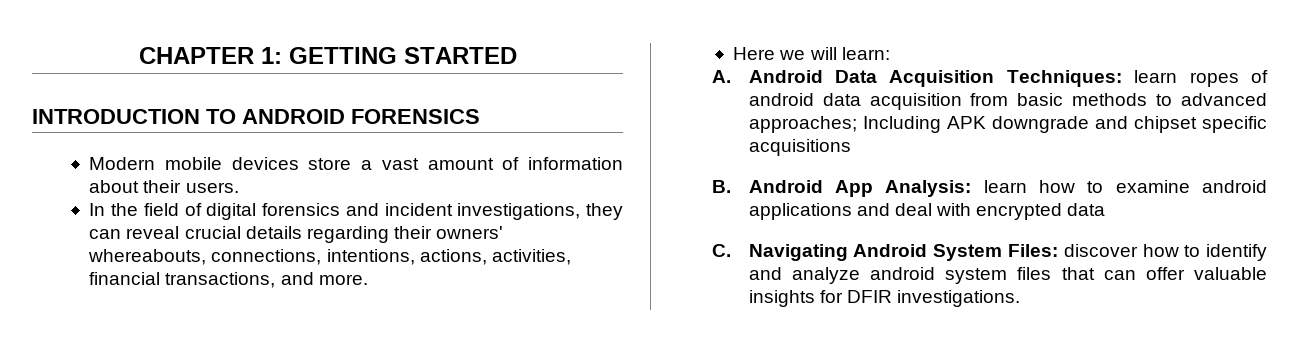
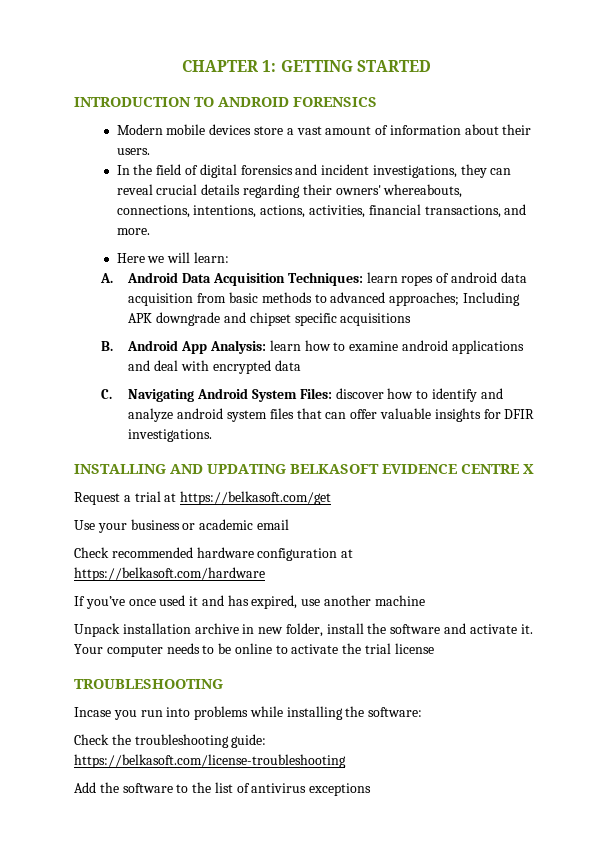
+ INSTALLING AND UPDATING BELKASOFT EVIDENCE CENTRE X
+ Request a trial at https://belkasoft.com/get
+ Use your business or academic email
+ Check recommended hardware configuration at https://belkasoft.com/hardware
+ If you’ve once used it and has expired, use another machine
+ Unpack installation archive in new folder, install the software and activate it. Your computer needs to be online to activate the trial license
+ TROUBLESHOOTING
+ Incase you run into problems while installing the software:
+ Check the troubleshooting guide: https://belkasoft.com/license-troubleshooting
+ Add the software to the list of antivirus exceptions

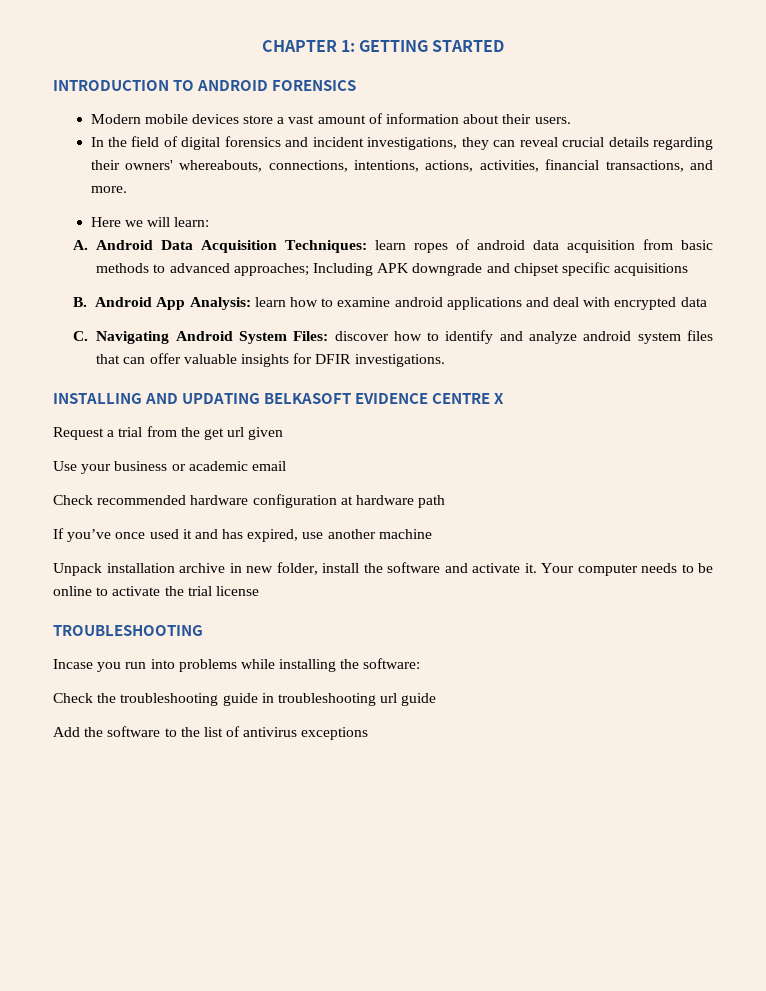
- Request a trial at https://belkasoft.com/get
+ Request a trial from the get url given
- Check recommended hardware configuration at https://belkasoft.com/hardware
+ Check recommended hardware configuration at hardware path
- Check the troubleshooting guide: https://belkasoft.com/license-troubleshooting
+ Check the troubleshooting guide in troubleshooting url guide

